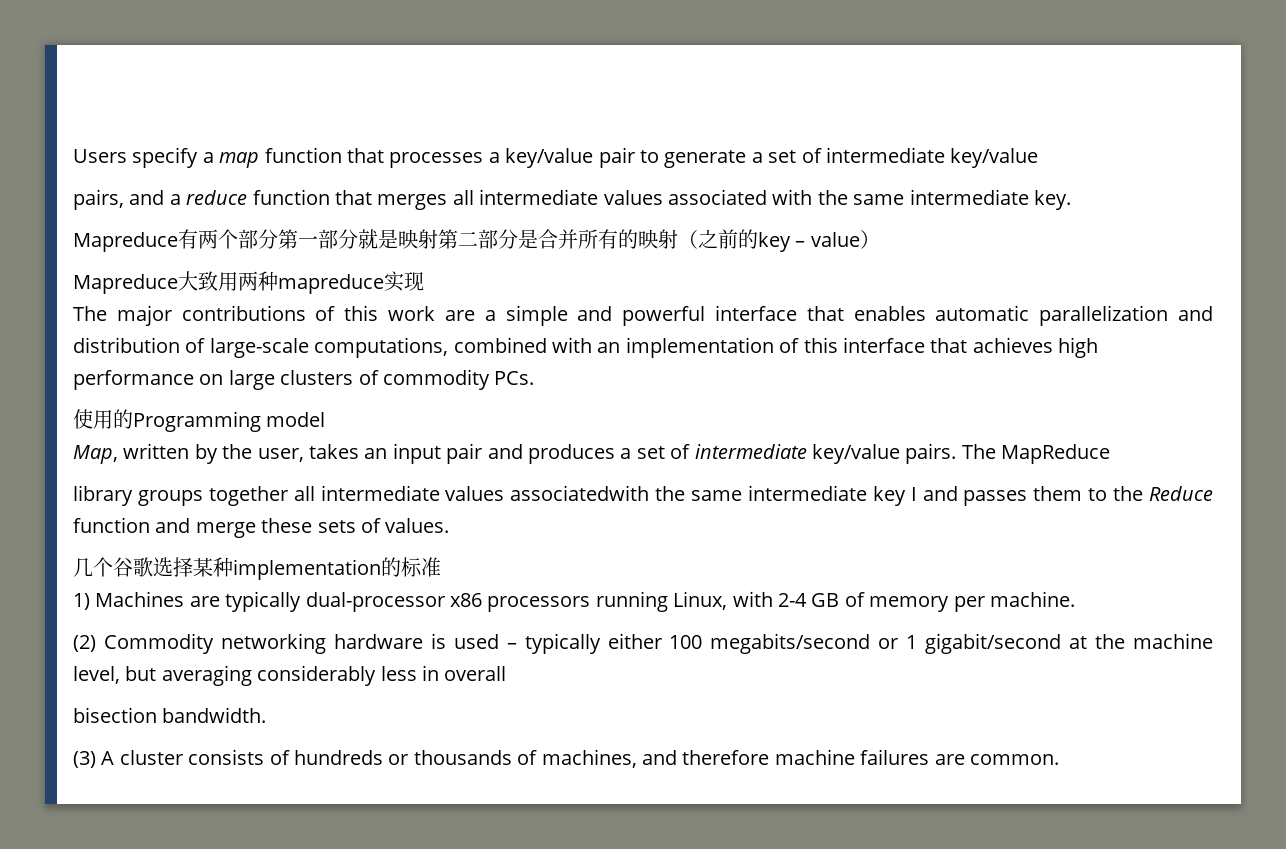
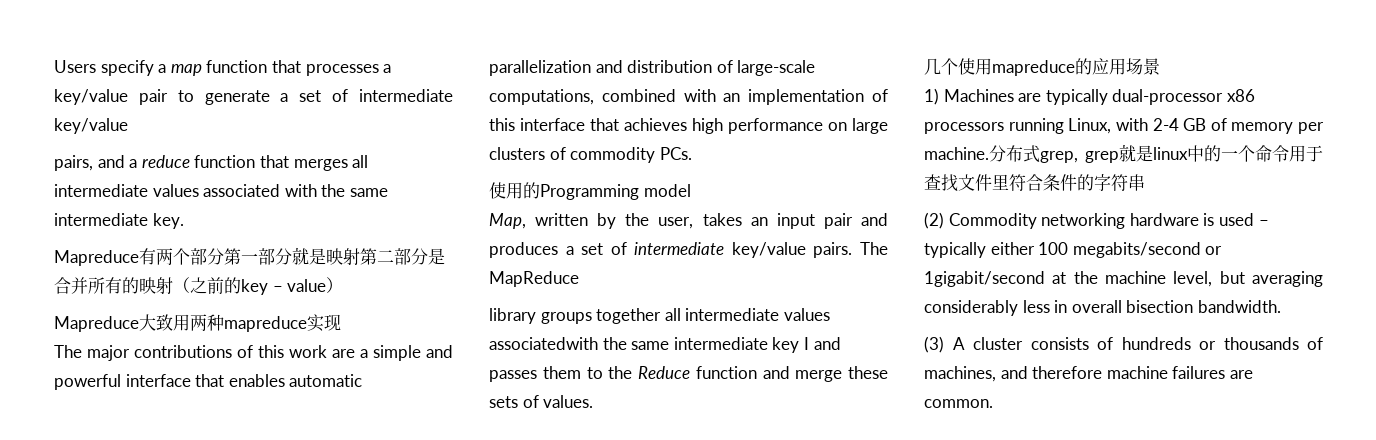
- 几个谷歌选择某种implementation的标准
+ 几个使用mapreduce的应用场景
+ 分布式grep, grep就是linux中的一个命令用于查找文件里符合条件的字符串
- (2) Commodity networking hardware is used – typically either 100 megabits/second or 1 gigabit/second at the machine level, but averaging considerably less in overall
- bisection bandwidth.
+ (2) Commodity networking hardware is used – typically either 100 megabits/second or 1gigabit/second at the machine level, but averaging considerably less in overall bisection bandwidth.

